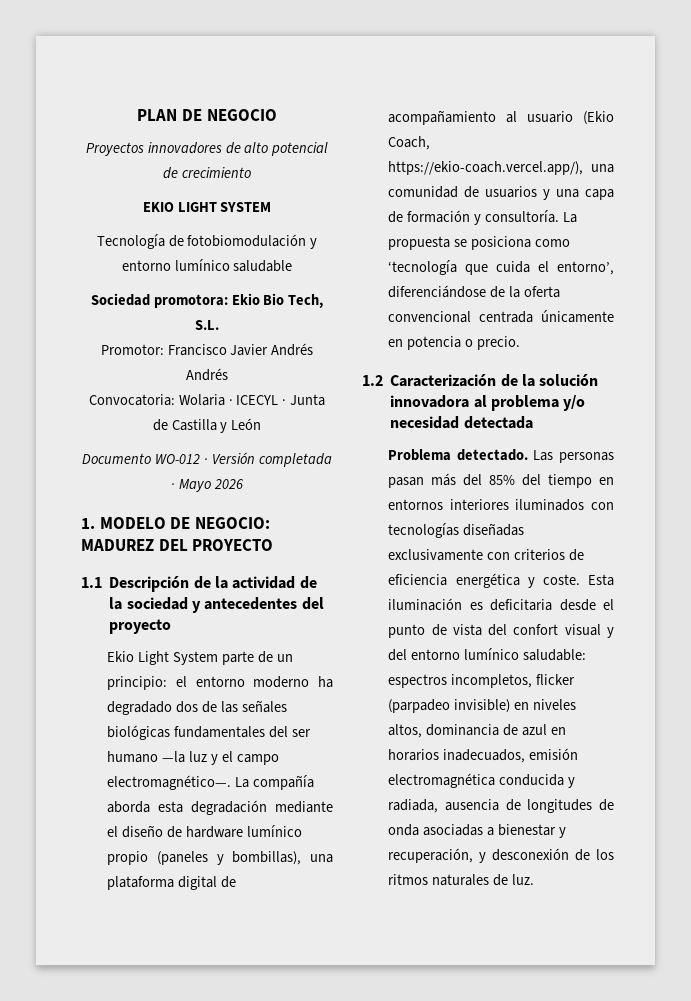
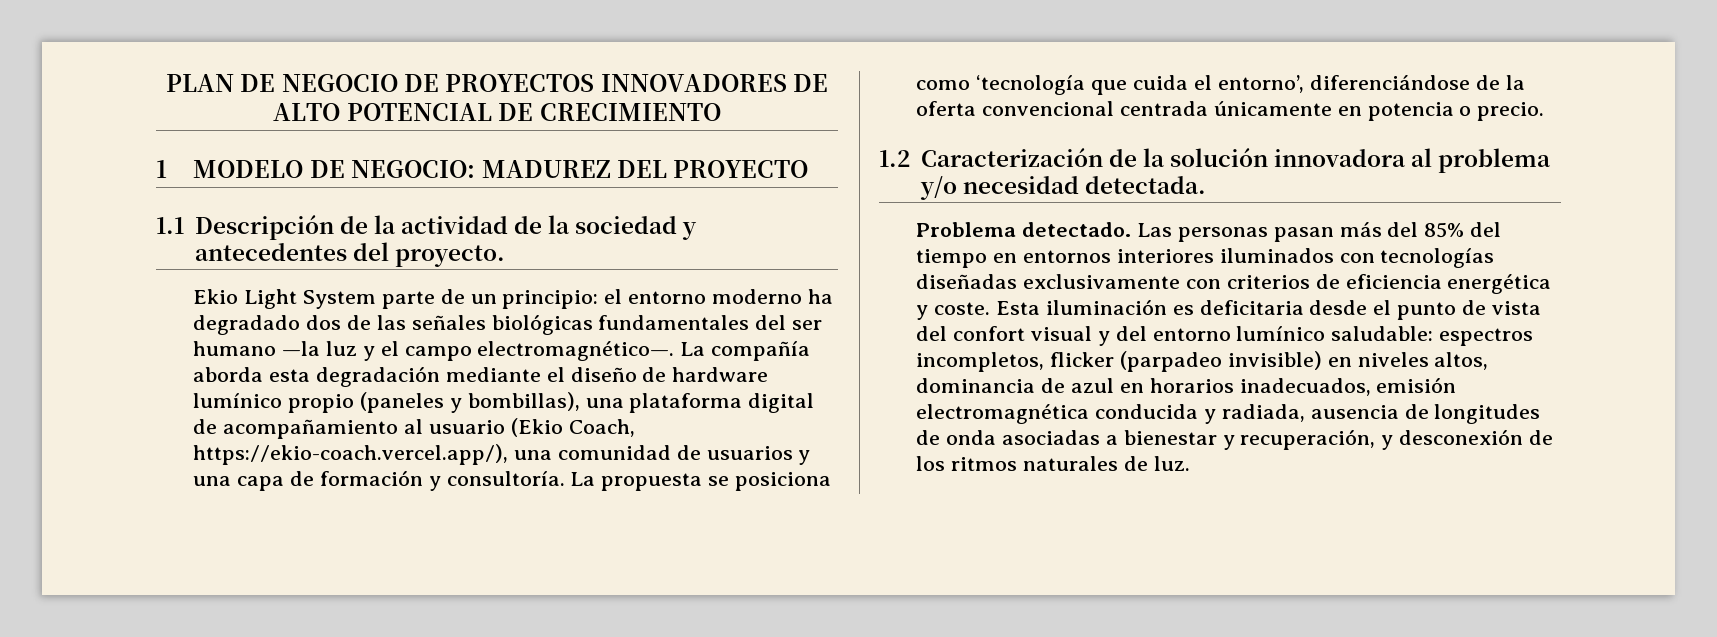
- PLAN DE NEGOCIO
- Proyectos innovadores de alto potencial de crecimiento
- EKIO LIGHT SYSTEM
- Tecnología de fotobiomodulación y entorno lumínico saludable
- Sociedad promotora: Ekio Bio Tech, S.L.
- Promotor: Francisco Javier Andrés Andrés
- Convocatoria: Wolaria · ICECYL · Junta de Castilla y León
- Documento WO-012 · Versión completada · Mayo 2026
- 1. MODELO DE NEGOCIO: MADUREZ DEL PROYECTO
+ PLAN DE NEGOCIO DE PROYECTOS INNOVADORES DE ALTO POTENCIAL DE CRECIMIENTO
+ 1 MODELO DE NEGOCIO: MADUREZ DEL PROYECTO
- 1.1 Descripción de la actividad de la sociedad y antecedentes del proyecto
+ 1.1 Descripción de la actividad de la sociedad y antecedentes del proyecto.
- 1.2 Caracterización de la solución innovadora al problema y/o necesidad detectada
+ 1.2 Caracterización de la solución innovadora al problema y/o necesidad detectada.

